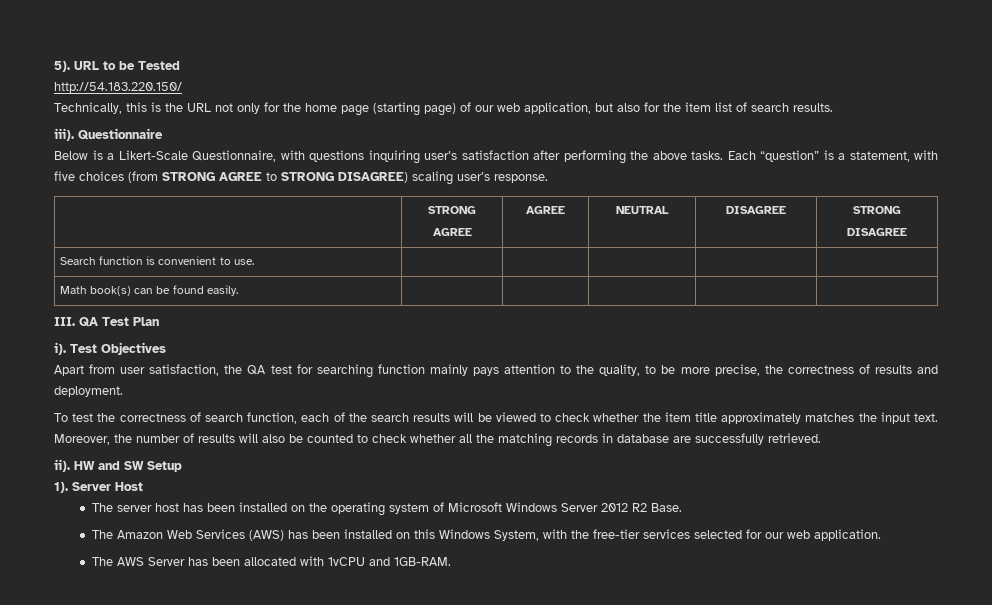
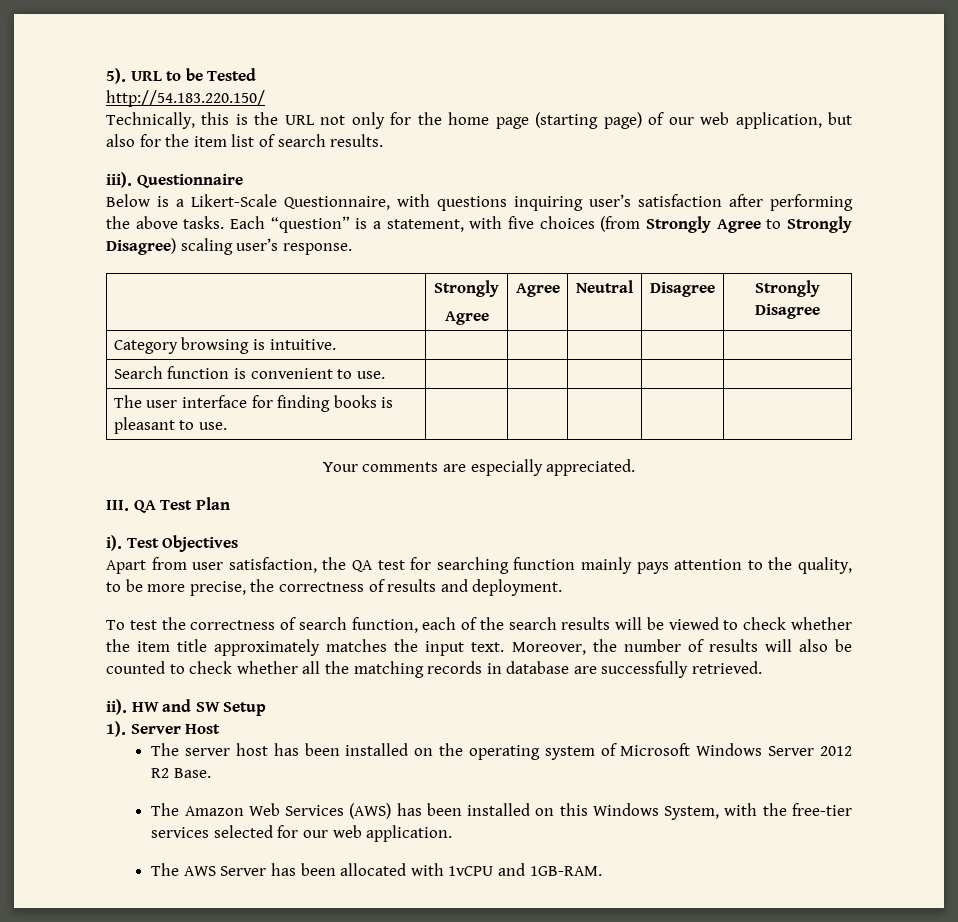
- Each “question” is a statement, with five choices (from STRONG AGREE to STRONG DISAGREE) scaling user’s response.
- | STRONG
- AGREE | AGREE | NEUTRAL | DISAGREE | STRONG
- DISAGREE
+ Each “question” is a statement, with five choices (from Strongly Agree to Strongly Disagree) scaling user’s response.
+ | Strongly
+ Agree | Agree | Neutral | Disagree | Strongly Disagree
+ Category browsing is intuitive. | | | | |
- Math book(s) can be found easily. | | | | |
+ The user interface for finding books is pleasant to use. | | | | |
+ Your comments are especially appreciated.

